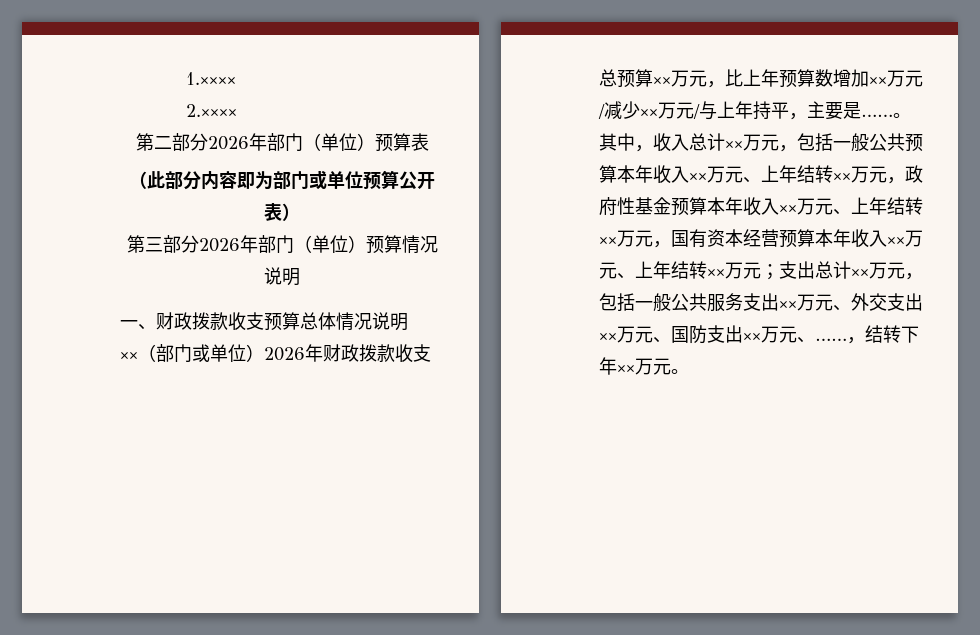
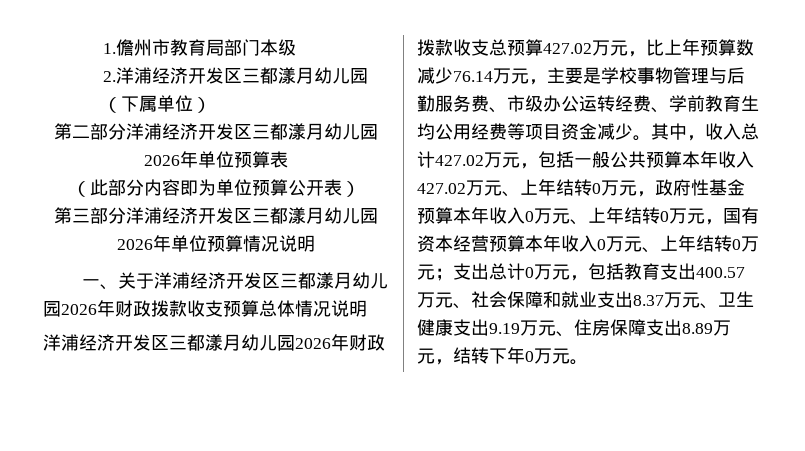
- 1.××××
- 2.××××
- 第二部分2026年部门（单位）预算表
+ 1.儋州市教育局部门本级
+ 2.洋浦经济开发区三都漾月幼儿园（下属单位）
+ 第二部分洋浦经济开发区三都漾月幼儿园2026年单位预算表
- （此部分内容即为部门或单位预算公开表）
+ （此部分内容即为单位预算公开表）
- 第三部分2026年部门（单位）预算情况说明
- 一、财政拨款收支预算总体情况说明
+ 第三部分洋浦经济开发区三都漾月幼儿园2026年单位预算情况说明
+ 一、关于洋浦经济开发区三都漾月幼儿园2026年财政拨款收支预算总体情况说明
- ××（部门或单位）2026年财政拨款收支总预算××万元，比上年预算数增加××万元/减少××万元/与上年持平，主要是……。
+ 洋浦经济开发区三都漾月幼儿园2026年财政拨款收支总预算427.02万元，比上年预算数减少76.14万元，主要是学校事物管理与后勤服务费、市级办公运转经费、学前教育生均公用经费等项目资金减少。
- 其中，收入总计××万元，包括一般公共预算本年收入××万元、上年结转××万元，政府性基金预算本年收入××万元、上年结转××万元，国有资本经营预算本年收入××万元、上年结转××万元；支出总计××万元，包括一般公共服务支出××万元、外交支出××万元、国防支出××万元、……，结转下年××万元。
+ 其中，收入总计427.02万元，包括一般公共预算本年收入427.02万元、上年结转0万元，政府性基金预算本年收入0万元、上年结转0万元，国有资本经营预算本年收入0万元、上年结转0万元；支出总计0万元，包括教育支出400.57万元、社会保障和就业支出8.37万元、卫生健康支出9.19万元、住房保障支出8.89万元，结转下年0万元。

